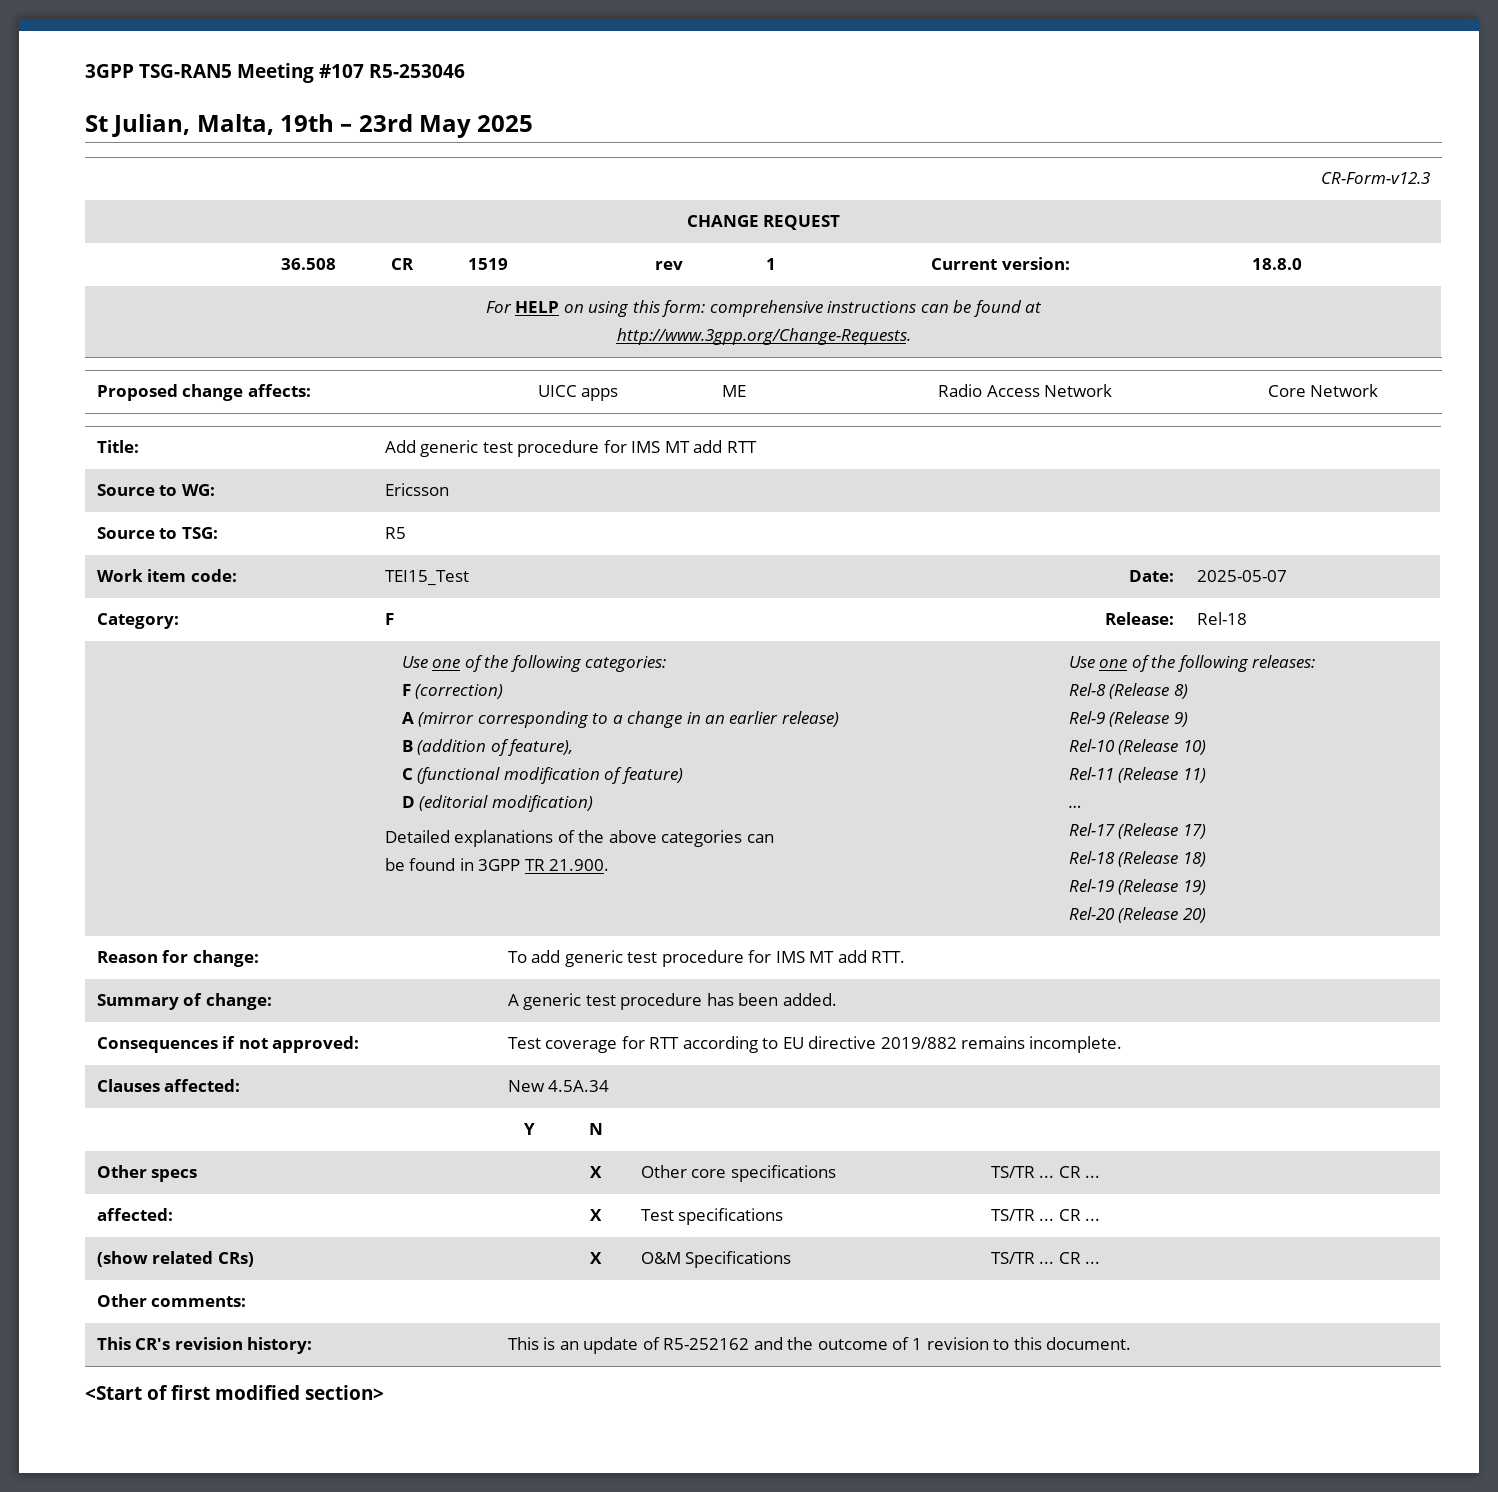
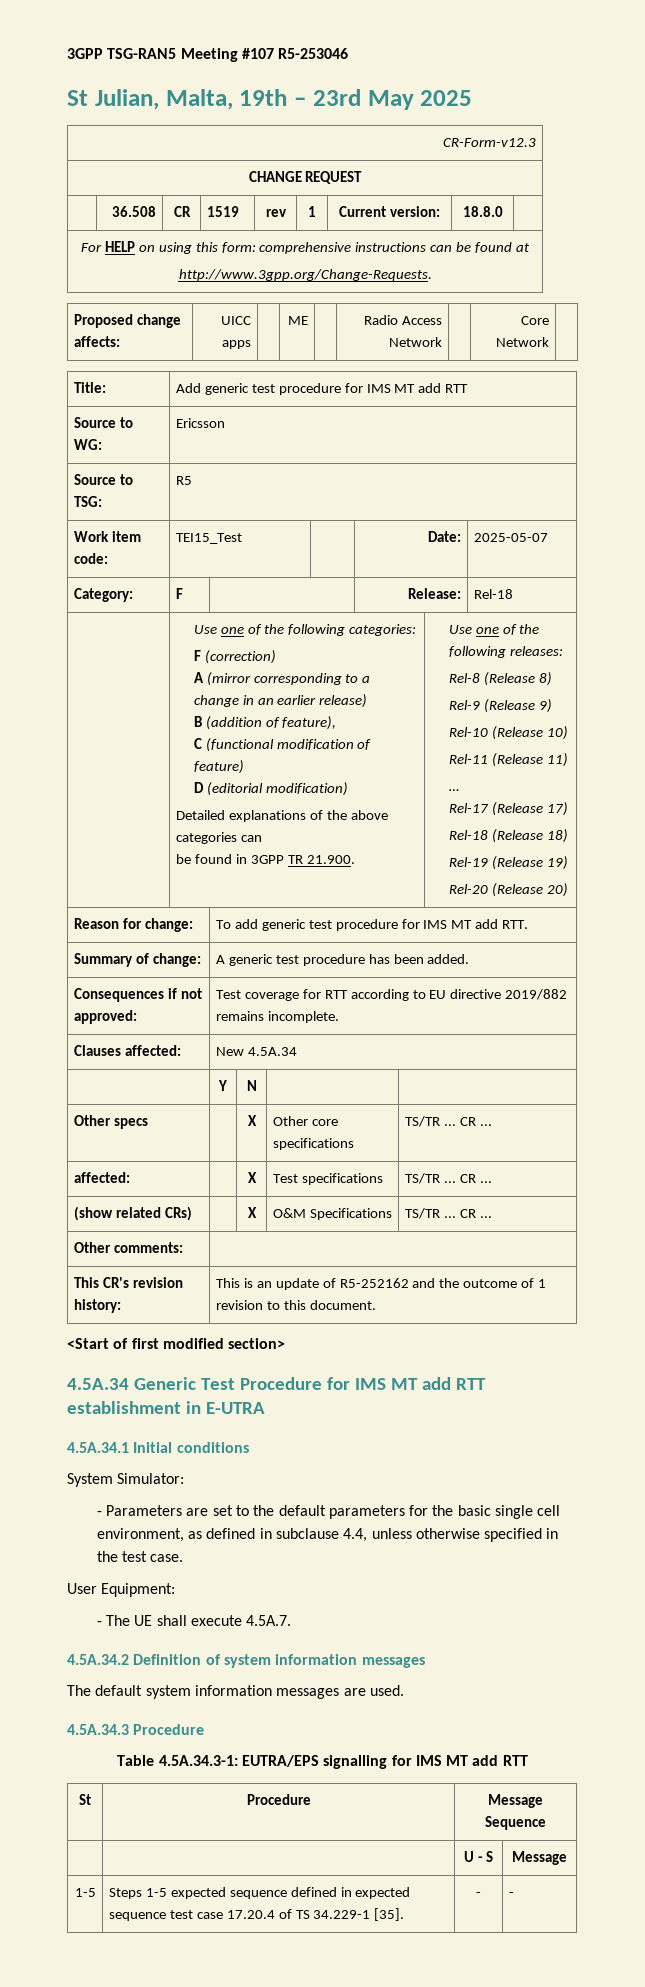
+ 4.5A.34 Generic Test Procedure for IMS MT add RTT establishment in E-UTRA
+ 4.5A.34.1 Initial conditions
+ System Simulator:
+ - Parameters are set to the default parameters for the basic single cell environment, as defined in subclause 4.4, unless otherwise specified in the test case.
+ User Equipment:
+ - The UE shall execute 4.5A.7.
+ 4.5A.34.2 Definition of system information messages
+ The default system information messages are used.
+ 4.5A.34.3 Procedure
+ Table 4.5A.34.3-1: EUTRA/EPS signalling for IMS MT add RTT
+ St | Procedure | Message Sequence
+ | | U - S | Message
+ 1-5 | Steps 1-5 expected sequence defined in expected sequence test case 17.20.4 of TS 34.229-1 [35]. | - | -

